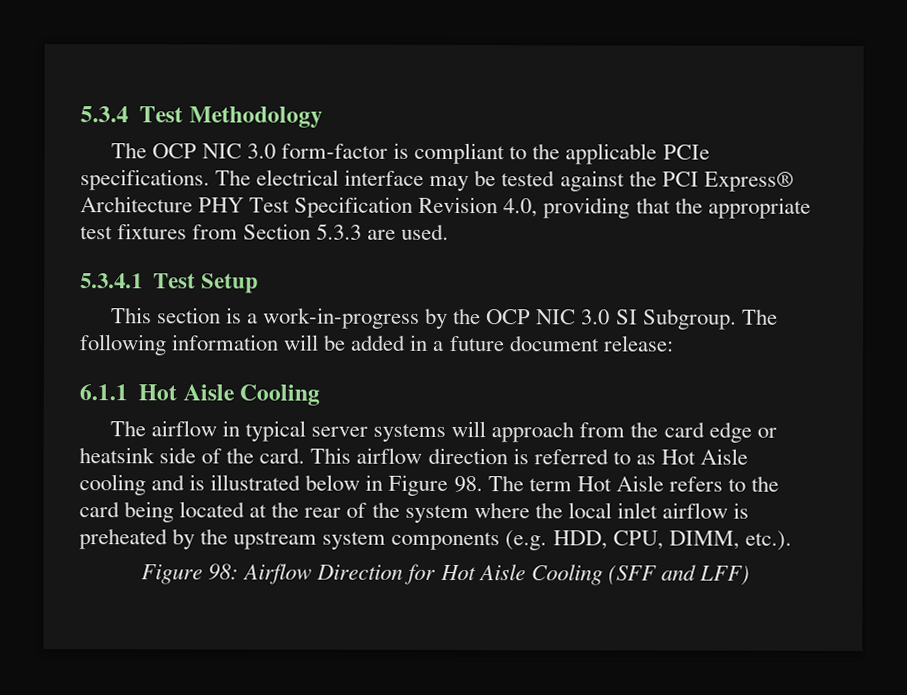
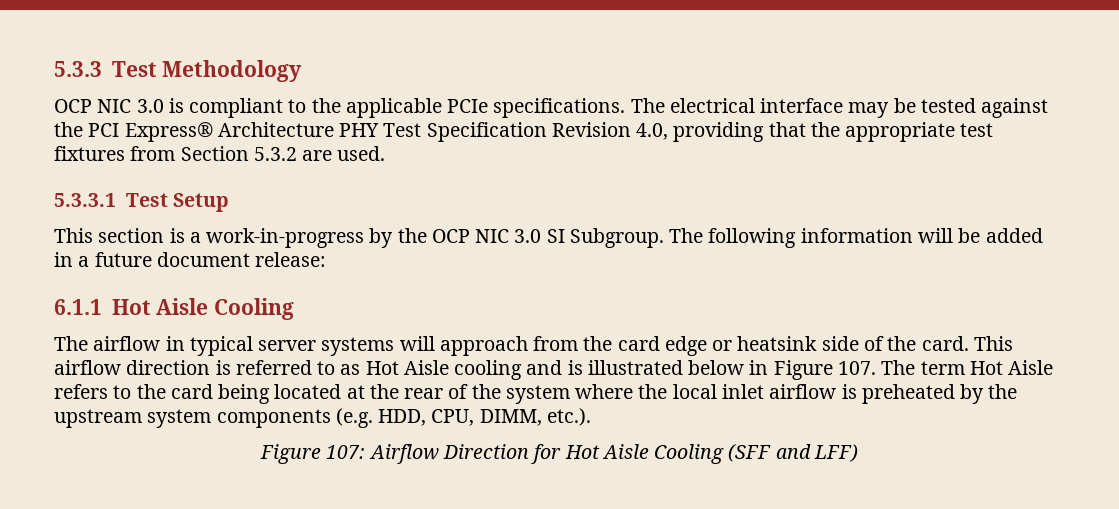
- 5.3.4 Test Methodology
+ 5.3.3 Test Methodology
- The OCP NIC 3.0 form-factor is compliant to the applicable PCIe specifications.
+ OCP NIC 3.0 is compliant to the applicable PCIe specifications.
- The electrical interface may be tested against the PCI Express® Architecture PHY Test Specification Revision 4.0, providing that the appropriate test fixtures from Section 5.3.3 are used.
+ The electrical interface may be tested against the PCI Express® Architecture PHY Test Specification Revision 4.0, providing that the appropriate test fixtures from Section 5.3.2 are used.
- 5.3.4.1 Test Setup
+ 5.3.3.1 Test Setup
- This airflow direction is referred to as Hot Aisle cooling and is illustrated below in Figure 98. The term Hot Aisle refers to the card being located at the rear of the system where the local inlet airflow is preheated by the upstream system components (e.g. HDD, CPU, DIMM, etc.).
+ This airflow direction is referred to as Hot Aisle cooling and is illustrated below in Figure 107. The term Hot Aisle refers to the card being located at the rear of the system where the local inlet airflow is preheated by the upstream system components (e.g. HDD, CPU, DIMM, etc.).
- Figure 98: Airflow Direction for Hot Aisle Cooling (SFF and LFF)
+ Figure 107: Airflow Direction for Hot Aisle Cooling (SFF and LFF)

